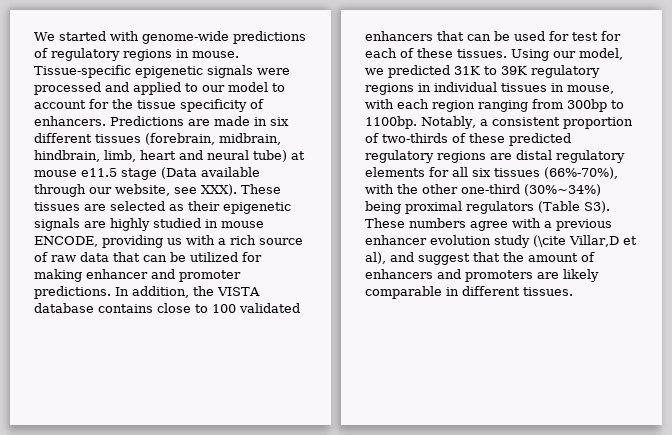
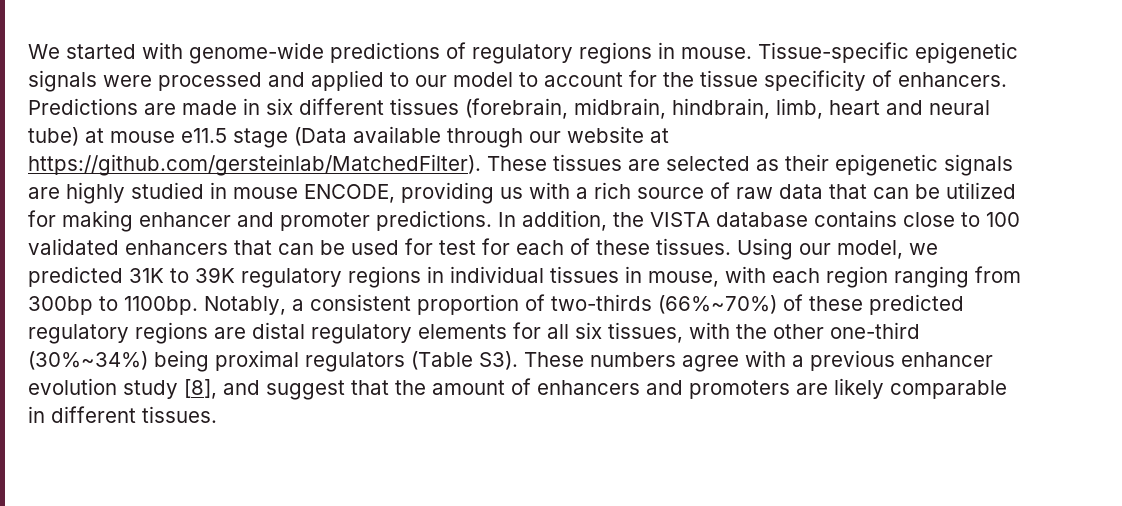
- Predictions are made in six different tissues (forebrain, midbrain, hindbrain, limb, heart and neural tube) at mouse e11.5 stage (Data available through our website, see XXX). These tissues are selected as their epigenetic signals are highly studied in mouse ENCODE, providing us with a rich source of raw data that can be utilized for making enhancer and promoter predictions.
+ Predictions are made in six different tissues (forebrain, midbrain, hindbrain, limb, heart and neural tube) at mouse e11.5 stage (Data available through our website at https://github.com/gersteinlab/MatchedFilter). These tissues are selected as their epigenetic signals are highly studied in mouse ENCODE, providing us with a rich source of raw data that can be utilized for making enhancer and promoter predictions.
- Notably, a consistent proportion of two-thirds of these predicted regulatory regions are distal regulatory elements for all six tissues (66%-70%), with the other one-third (30%~34%) being proximal regulators (Table S3). These numbers agree with a previous enhancer evolution study (\cite Villar,D et al), and suggest that the amount of enhancers and promoters are likely comparable in different tissues.
+ Notably, a consistent proportion of two-thirds (66%~70%) of these predicted regulatory regions are distal regulatory elements for all six tissues, with the other one-third (30%~34%) being proximal regulators (Table S3). These numbers agree with a previous enhancer evolution study [8], and suggest that the amount of enhancers and promoters are likely comparable in different tissues.

